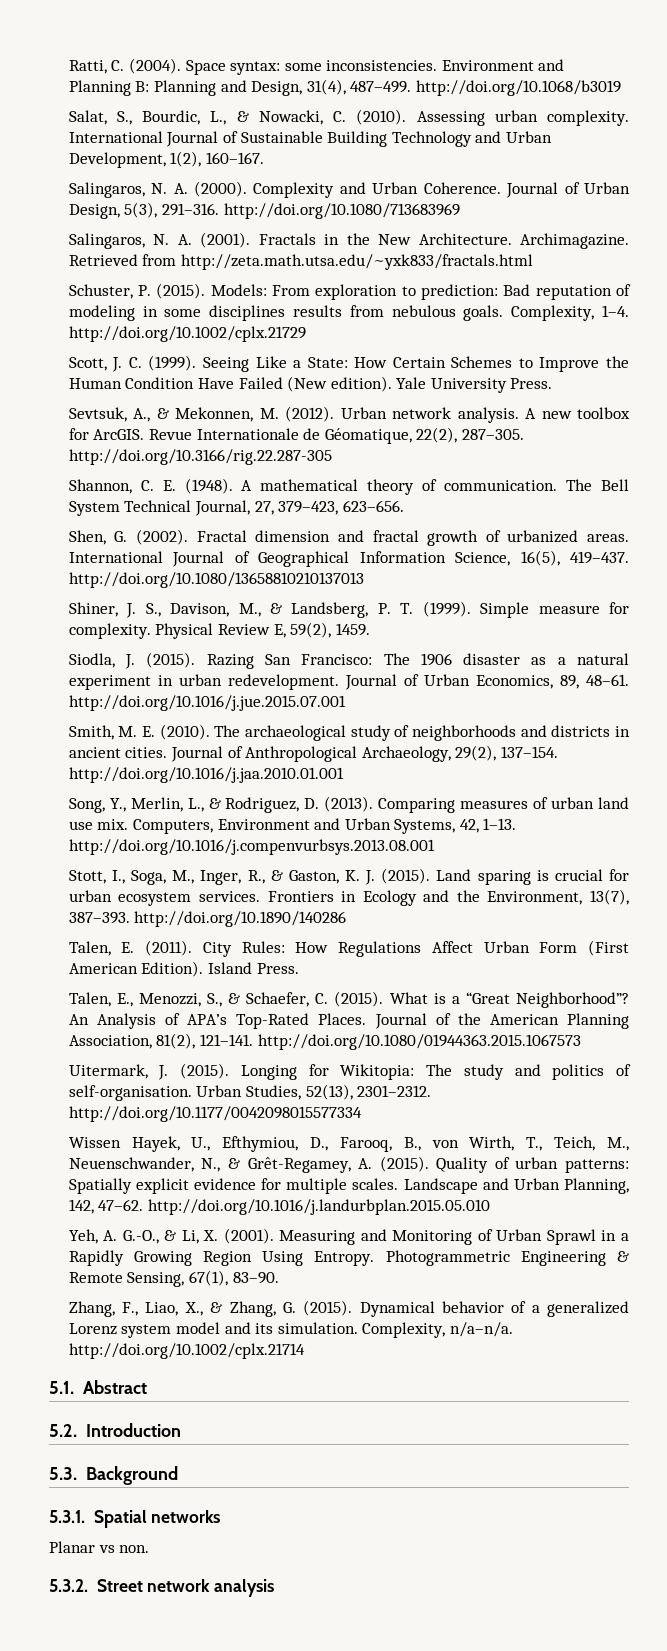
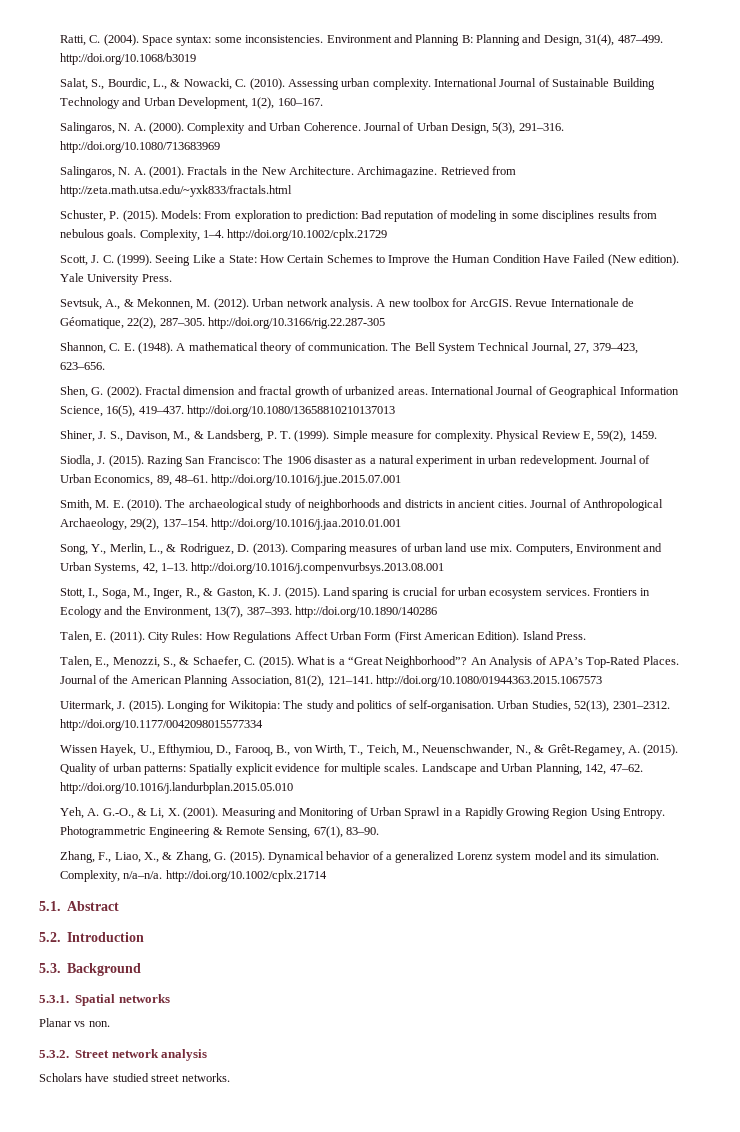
+ Scholars have studied street networks.

